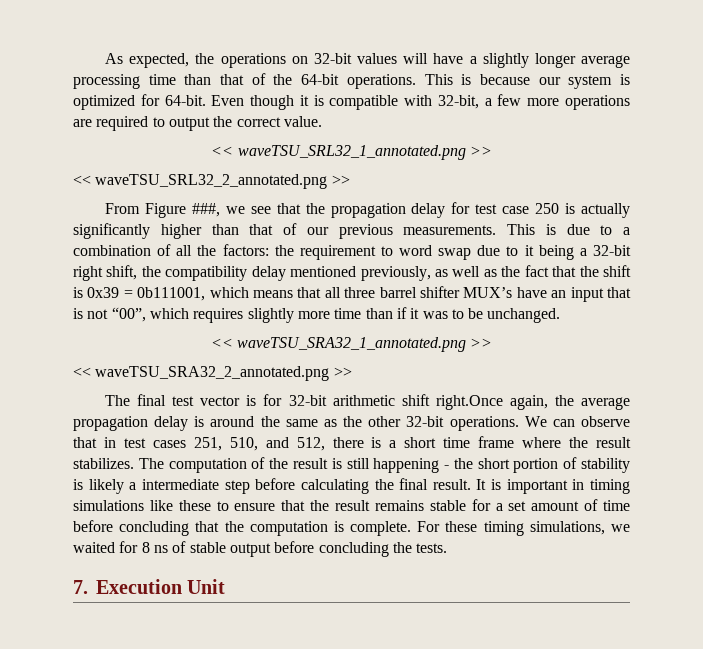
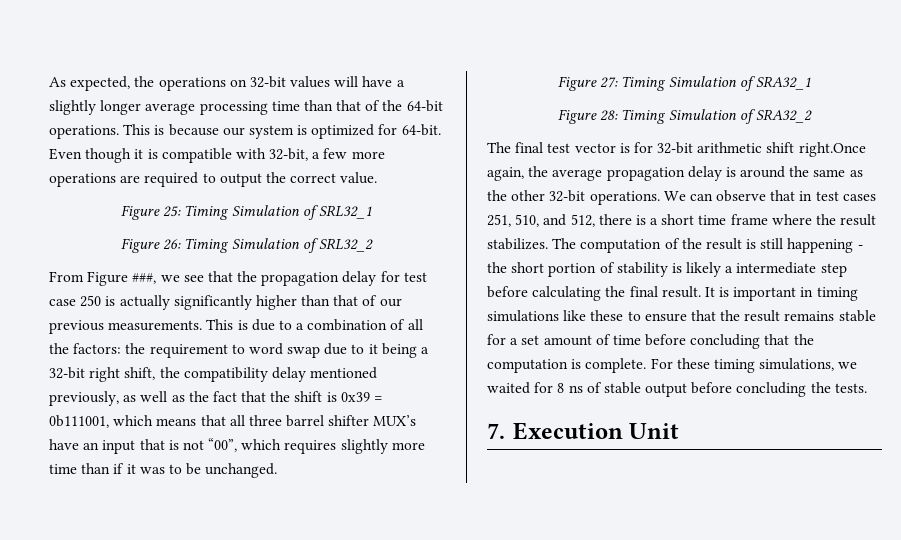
- << waveTSU_SRL32_1_annotated.png >>
- << waveTSU_SRL32_2_annotated.png >>
+ Figure 25: Timing Simulation of SRL32_1
+ Figure 26: Timing Simulation of SRL32_2
- << waveTSU_SRA32_1_annotated.png >>
- << waveTSU_SRA32_2_annotated.png >>
+ Figure 27: Timing Simulation of SRA32_1
+ Figure 28: Timing Simulation of SRA32_2

